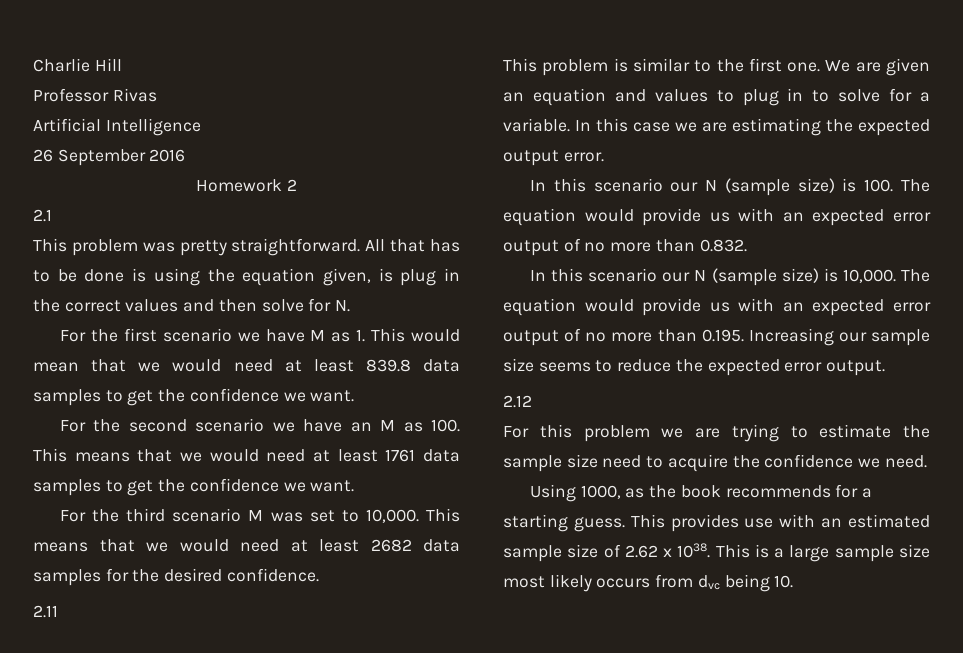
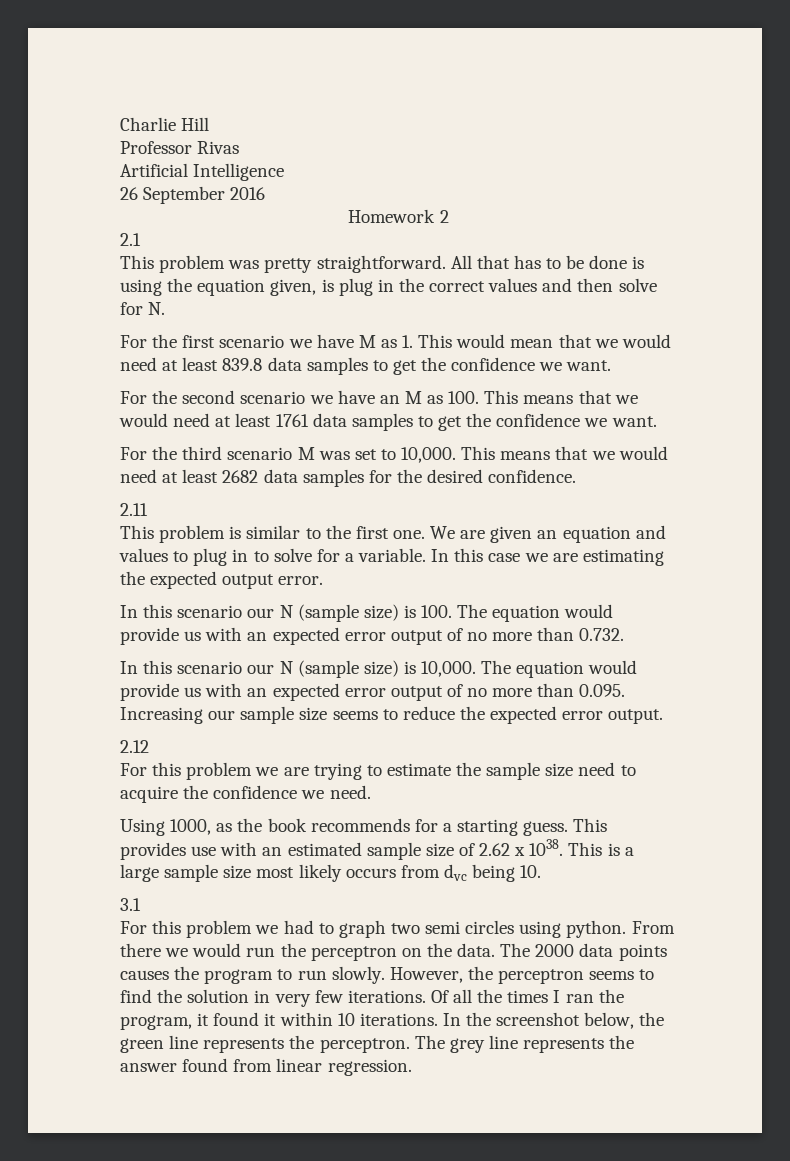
- In this scenario our N (sample size) is 100. The equation would provide us with an expected error output of no more than 0.832.
+ In this scenario our N (sample size) is 100. The equation would provide us with an expected error output of no more than 0.732.
- The equation would provide us with an expected error output of no more than 0.195. Increasing our sample size seems to reduce the expected error output.
+ The equation would provide us with an expected error output of no more than 0.095. Increasing our sample size seems to reduce the expected error output.
+ 3.1
+ For this problem we had to graph two semi circles using python. From there we would run the perceptron on the data. The 2000 data points causes the program to run slowly. However, the perceptron seems to find the solution in very few iterations. Of all the times I ran the program, it found it within 10 iterations. In the screenshot below, the green line represents the perceptron. The grey line represents the answer found from linear regression.

